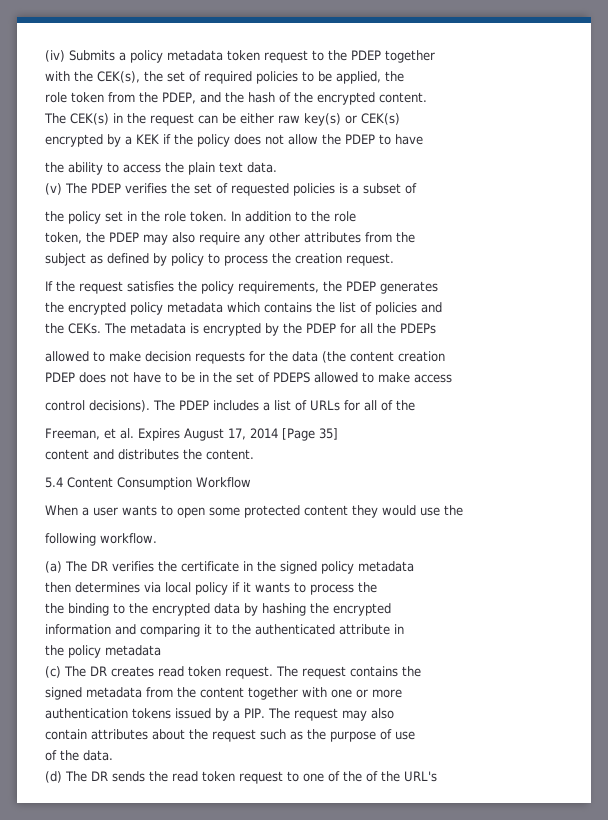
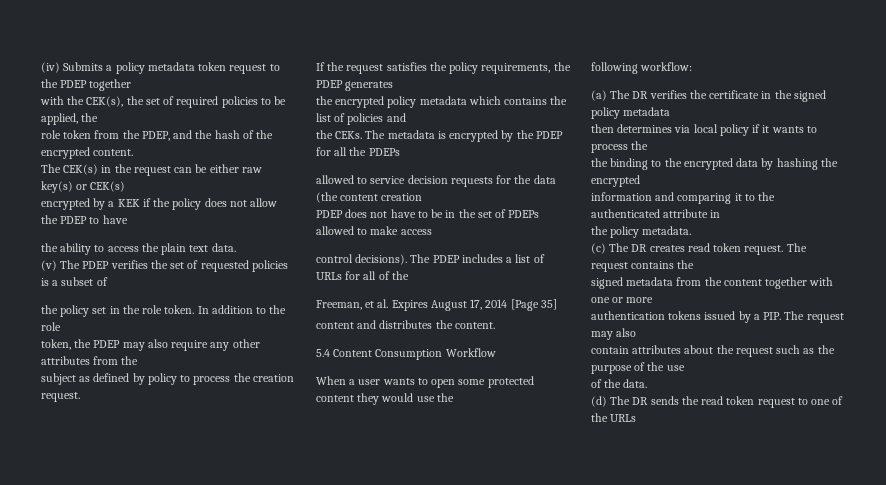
- allowed to make decision requests for the data (the content creation
+ allowed to service decision requests for the data (the content creation
- PDEP does not have to be in the set of PDEPS allowed to make access
+ PDEP does not have to be in the set of PDEPs allowed to make access
- following workflow.
+ following workflow:
- the policy metadata
+ the policy metadata.
- contain attributes about the request such as the purpose of use
+ contain attributes about the request such as the purpose of the use
- (d) The DR sends the read token request to one of the of the URL's
+ (d) The DR sends the read token request to one of the URLs

